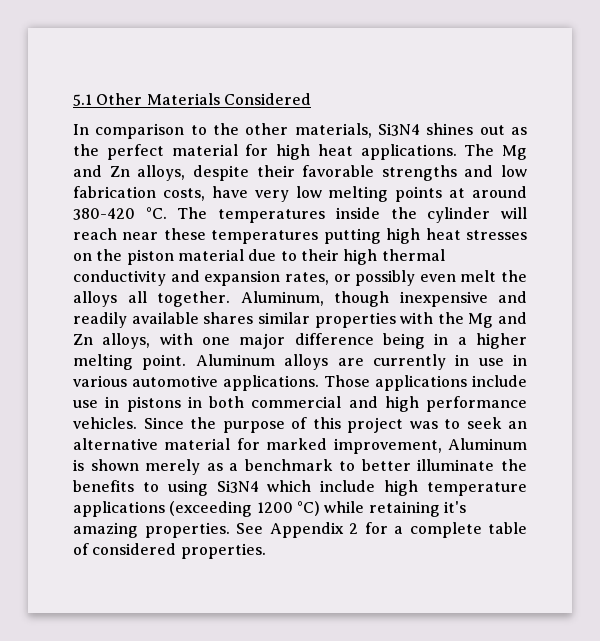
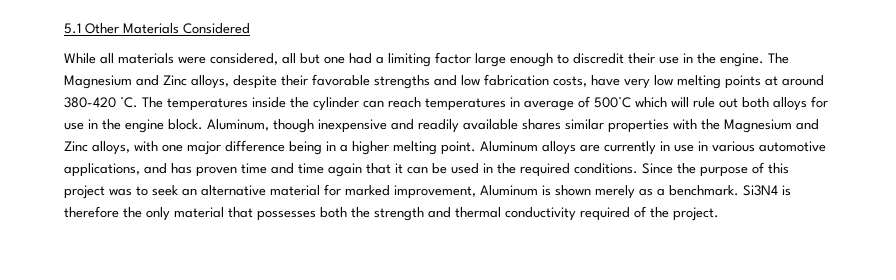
- In comparison to the other materials, Si3N4 shines out as the perfect material for high heat applications. The Mg and Zn alloys, despite their favorable strengths and low fabrication costs, have very low melting points at around 380-420 °C.
+ While all materials were considered, all but one had a limiting factor large enough to discredit their use in the engine. The Magnesium and Zinc alloys, despite their favorable strengths and low fabrication costs, have very low melting points at around 380-420 °C.
- The temperatures inside the cylinder will reach near these temperatures putting high heat stresses on the piston material due to their high thermal conductivity and expansion rates, or possibly even melt the alloys all together.
+ The temperatures inside the cylinder can reach temperatures in average of 500°C which will rule out both alloys for use in the engine block.
- Aluminum, though inexpensive and readily available shares similar properties with the Mg and Zn alloys, with one major difference being in a higher melting point.
+ Aluminum, though inexpensive and readily available shares similar properties with the Magnesium and Zinc alloys, with one major difference being in a higher melting point.
- Aluminum alloys are currently in use in various automotive applications. Those applications include use in pistons in both commercial and high performance vehicles.
+ Aluminum alloys are currently in use in various automotive applications, and has proven time and time again that it can be used in the required conditions.
- Since the purpose of this project was to seek an alternative material for marked improvement, Aluminum is shown merely as a benchmark to better illuminate the benefits to using Si3N4 which include high temperature applications (exceeding 1200 °C) while retaining it's amazing properties. See Appendix 2 for a complete table of considered properties.
+ Since the purpose of this project was to seek an alternative material for marked improvement, Aluminum is shown merely as a benchmark. Si3N4 is therefore the only material that possesses both the strength and thermal conductivity required of the project.

